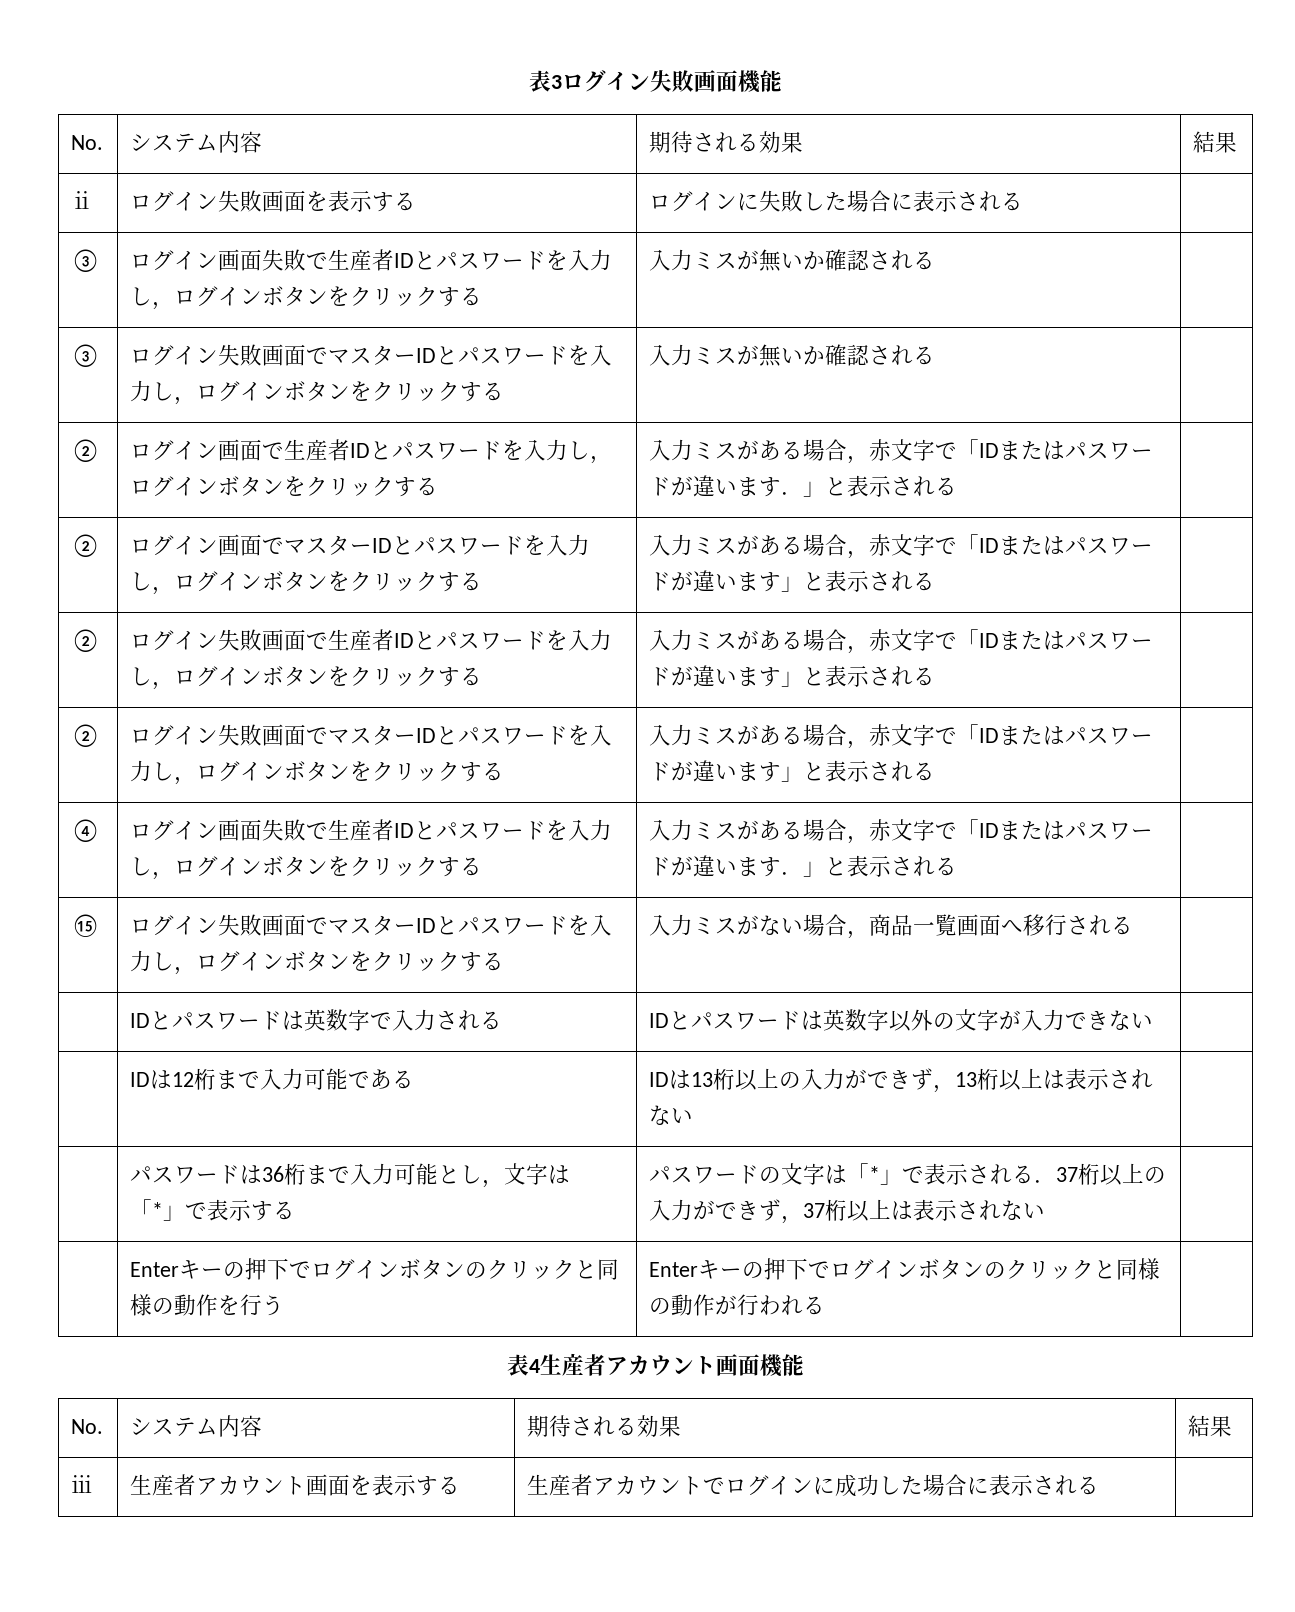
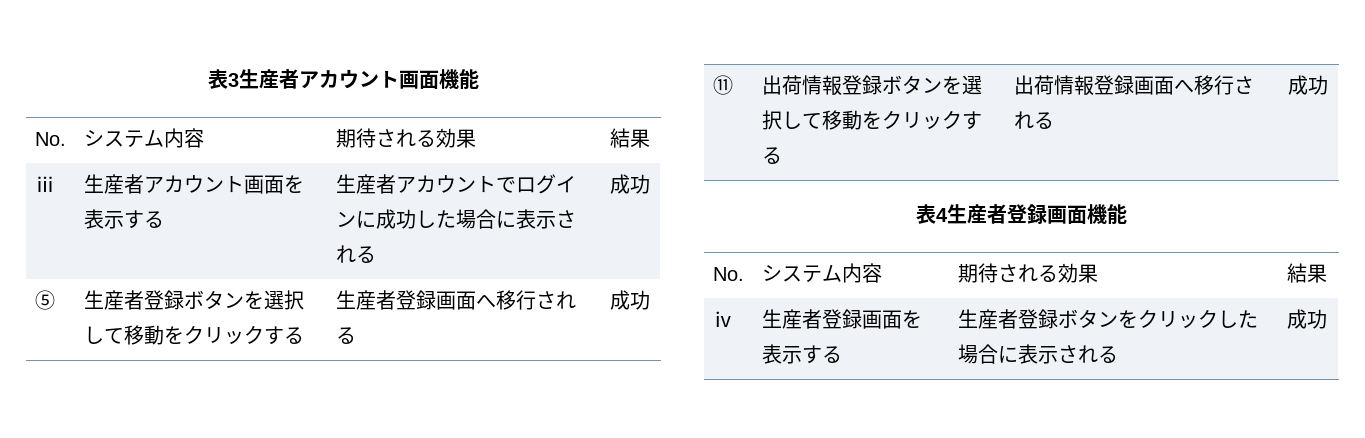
- 表3ログイン失敗画面機能
- No. | システム内容 | 期待される効果 | 結果
- ⅱ | ログイン失敗画面を表示する | ログインに失敗した場合に表示される |
- ③ | ログイン画面失敗で生産者IDとパスワードを入力し，ログインボタンをクリックする | 入力ミスが無いか確認される |
- ③ | ログイン失敗画面でマスターIDとパスワードを入力し，ログインボタンをクリックする | 入力ミスが無いか確認される |
- ② | ログイン画面で生産者IDとパスワードを入力し，ログインボタンをクリックする | 入力ミスがある場合，赤文字で「IDまたはパスワードが違います．」と表示される |
- ② | ログイン画面でマスターIDとパスワードを入力し，ログインボタンをクリックする | 入力ミスがある場合，赤文字で「IDまたはパスワードが違います」と表示される |
- ② | ログイン失敗画面で生産者IDとパスワードを入力し，ログインボタンをクリックする | 入力ミスがある場合，赤文字で「IDまたはパスワードが違います」と表示される |
- ② | ログイン失敗画面でマスターIDとパスワードを入力し，ログインボタンをクリックする | 入力ミスがある場合，赤文字で「IDまたはパスワードが違います」と表示される |
- ④ | ログイン画面失敗で生産者IDとパスワードを入力し，ログインボタンをクリックする | 入力ミスがある場合，赤文字で「IDまたはパスワードが違います．」と表示される |
- ⑮ | ログイン失敗画面でマスターIDとパスワードを入力し，ログインボタンをクリックする | 入力ミスがない場合，商品一覧画面へ移行される |
- | IDとパスワードは英数字で入力される | IDとパスワードは英数字以外の文字が入力できない |
- | IDは12桁まで入力可能である | IDは13桁以上の入力ができず，13桁以上は表示されない |
- | パスワードは36桁まで入力可能とし，文字は「*」で表示する | パスワードの文字は「*」で表示される．37桁以上の入力ができず，37桁以上は表示されない |
- | Enterキーの押下でログインボタンのクリックと同様の動作を行う | Enterキーの押下でログインボタンのクリックと同様の動作が行われる |
- 表4生産者アカウント画面機能
+ 表3生産者アカウント画面機能
- ⅲ | 生産者アカウント画面を表示する | 生産者アカウントでログインに成功した場合に表示される |
+ ⅲ | 生産者アカウント画面を表示する | 生産者アカウントでログインに成功した場合に表示される | 成功
+ ⑤ | 生産者登録ボタンを選択して移動をクリックする | 生産者登録画面へ移行される | 成功
+ ⑪ | 出荷情報登録ボタンを選択して移動をクリックする | 出荷情報登録画面へ移行される | 成功
+ 表4生産者登録画面機能
+ No. | システム内容 | 期待される効果 | 結果
+ ⅳ | 生産者登録画面を表示する | 生産者登録ボタンをクリックした場合に表示される | 成功

